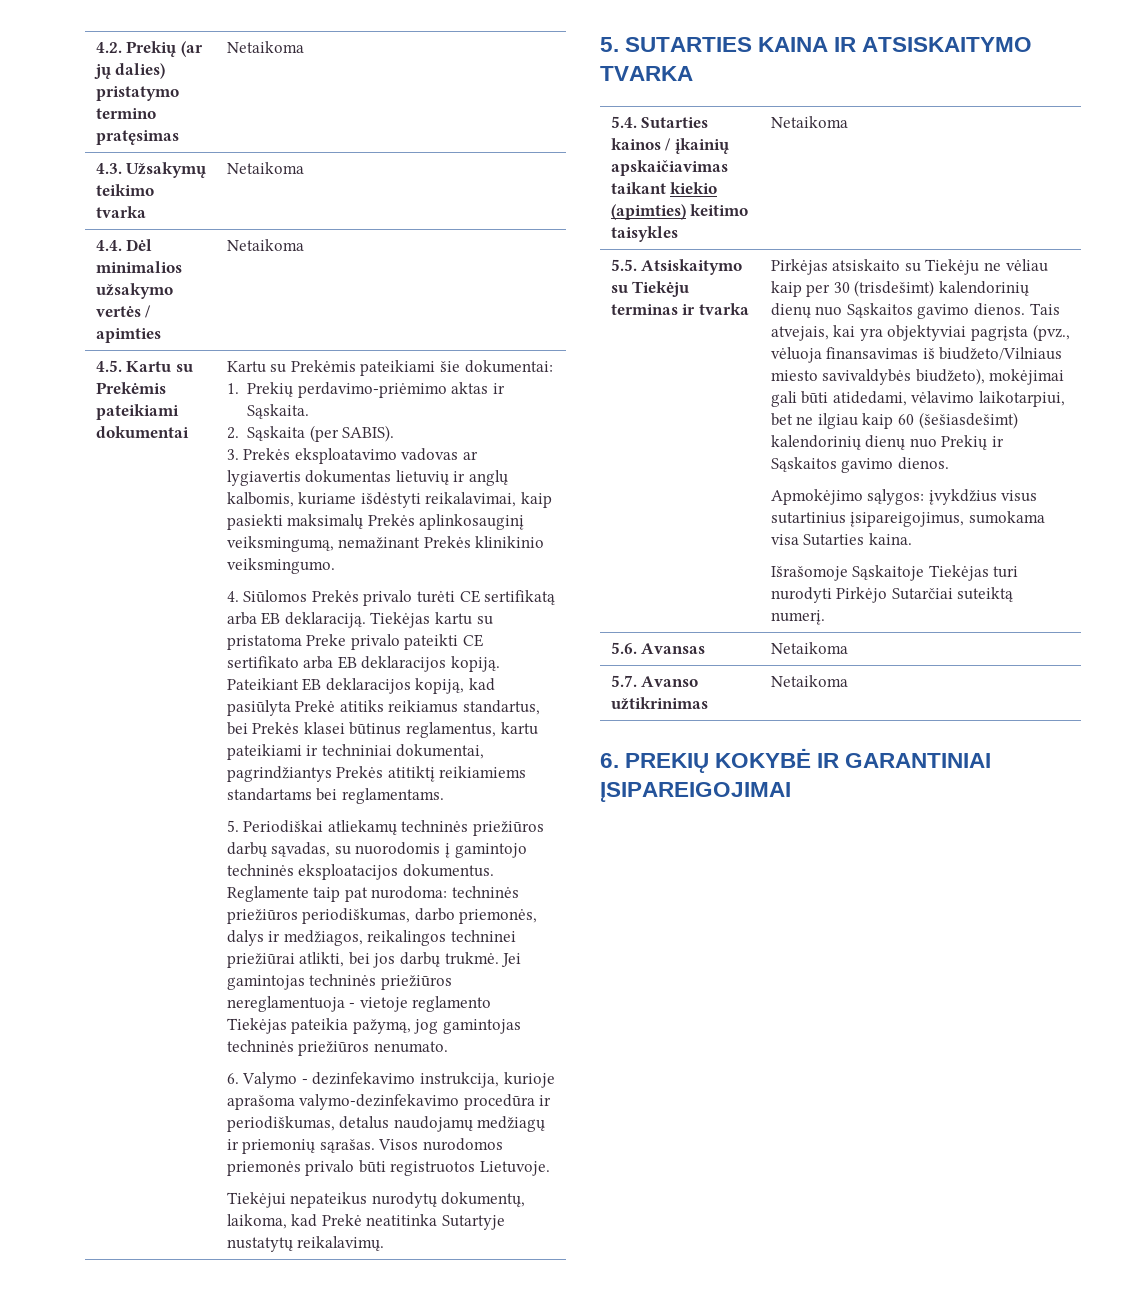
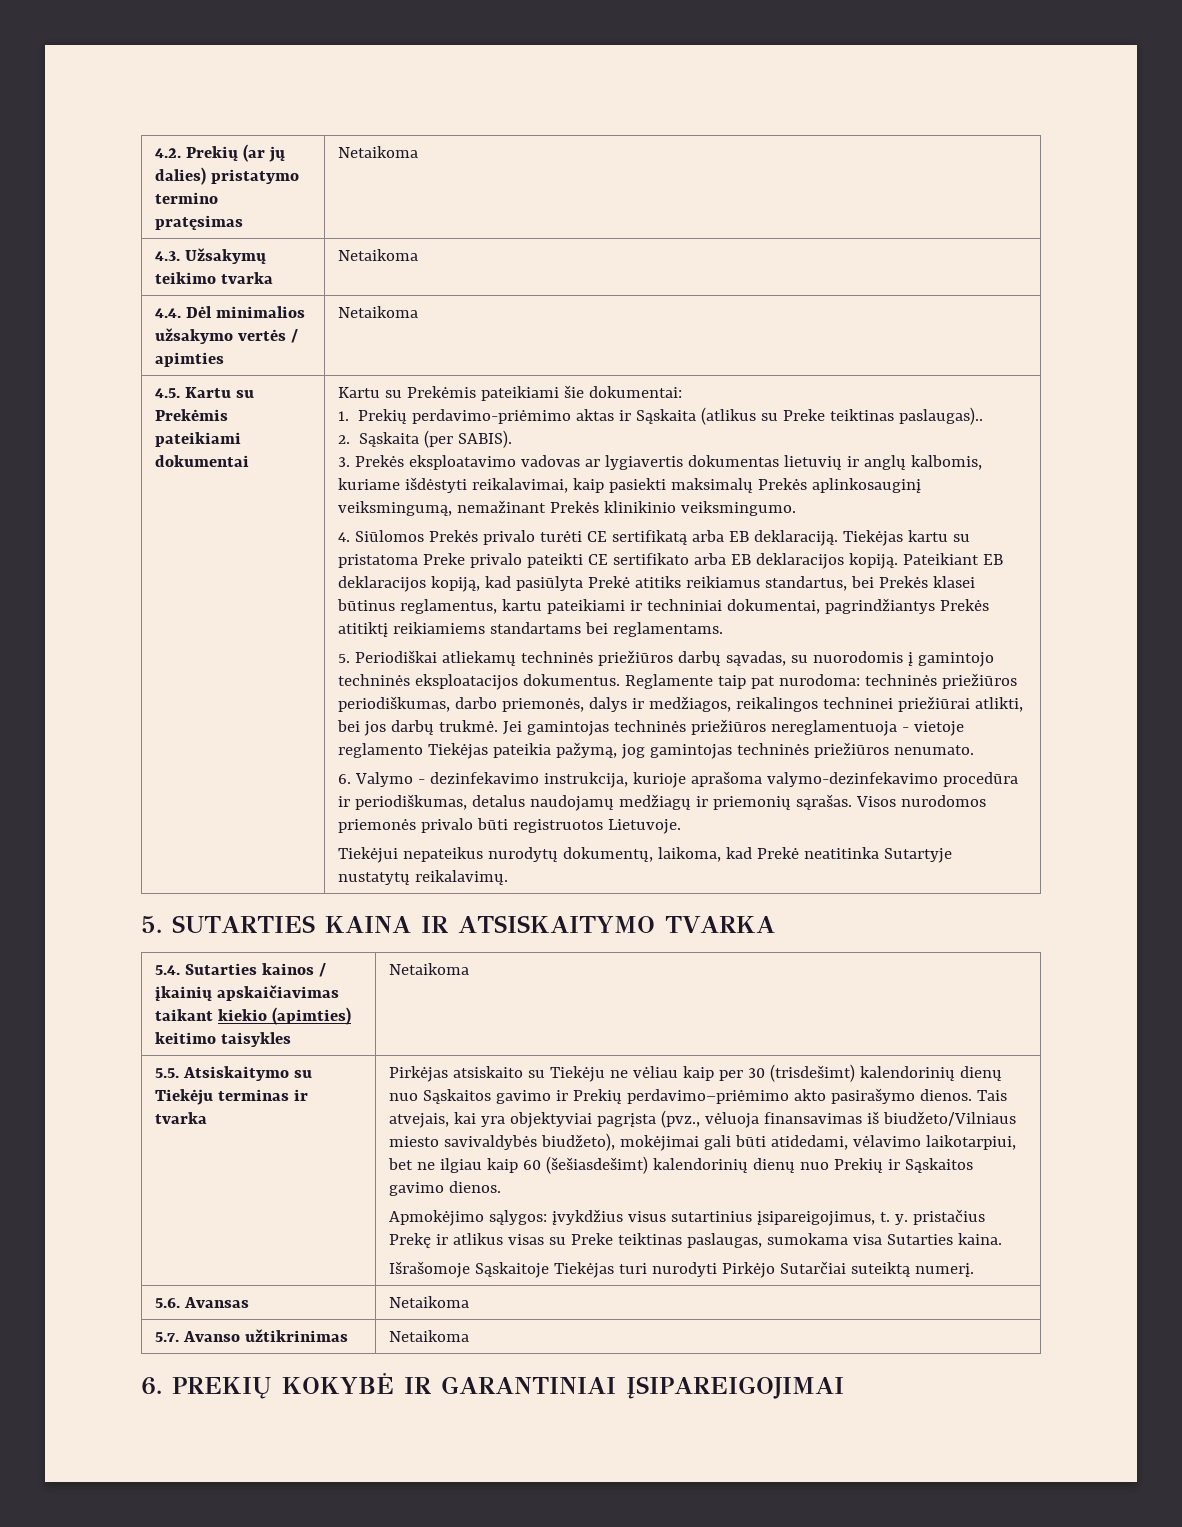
- 1. Prekių perdavimo-priėmimo aktas ir Sąskaita.
+ 1. Prekių perdavimo-priėmimo aktas ir Sąskaita (atlikus su Preke teiktinas paslaugas)..
- Pirkėjas atsiskaito su Tiekėju ne vėliau kaip per 30 (trisdešimt) kalendorinių dienų nuo Sąskaitos gavimo dienos.
+ Pirkėjas atsiskaito su Tiekėju ne vėliau kaip per 30 (trisdešimt) kalendorinių dienų nuo Sąskaitos gavimo ir Prekių perdavimo–priėmimo akto pasirašymo dienos.
- Apmokėjimo sąlygos: įvykdžius visus sutartinius įsipareigojimus, sumokama visa Sutarties kaina.
+ Apmokėjimo sąlygos: įvykdžius visus sutartinius įsipareigojimus, t. y. pristačius Prekę ir atlikus visas su Preke teiktinas paslaugas, sumokama visa Sutarties kaina.

